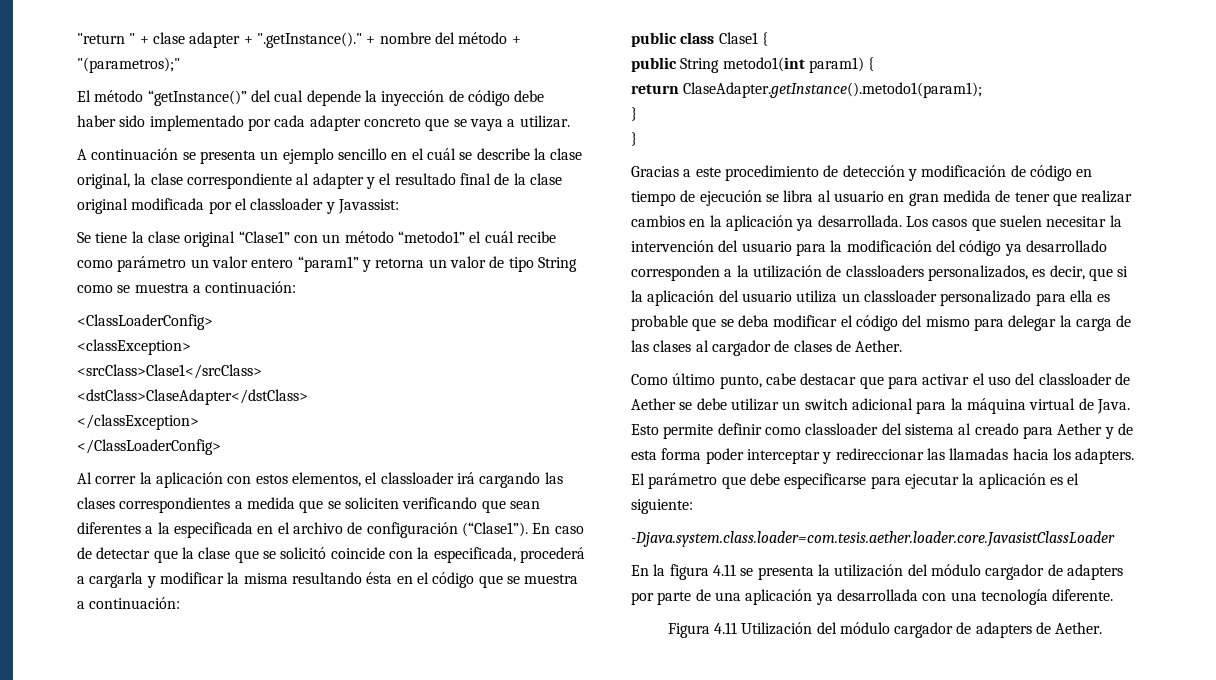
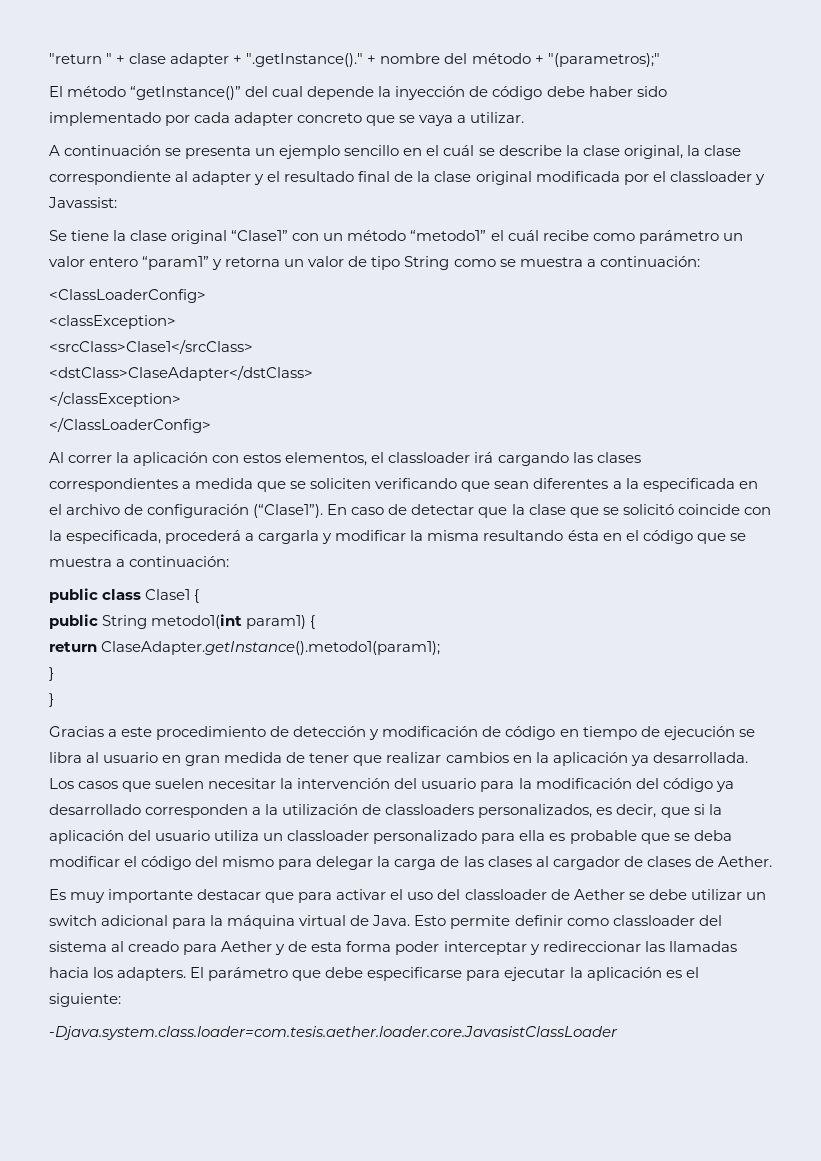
- Como último punto, cabe destacar que para activar el uso del classloader de Aether se debe utilizar un switch adicional para la máquina virtual de Java.
+ Es muy importante destacar que para activar el uso del classloader de Aether se debe utilizar un switch adicional para la máquina virtual de Java.
- En la figura 4.11 se presenta la utilización del módulo cargador de adapters por parte de una aplicación ya desarrollada con una tecnología diferente.
- Figura 4.11 Utilización del módulo cargador de adapters de Aether.

